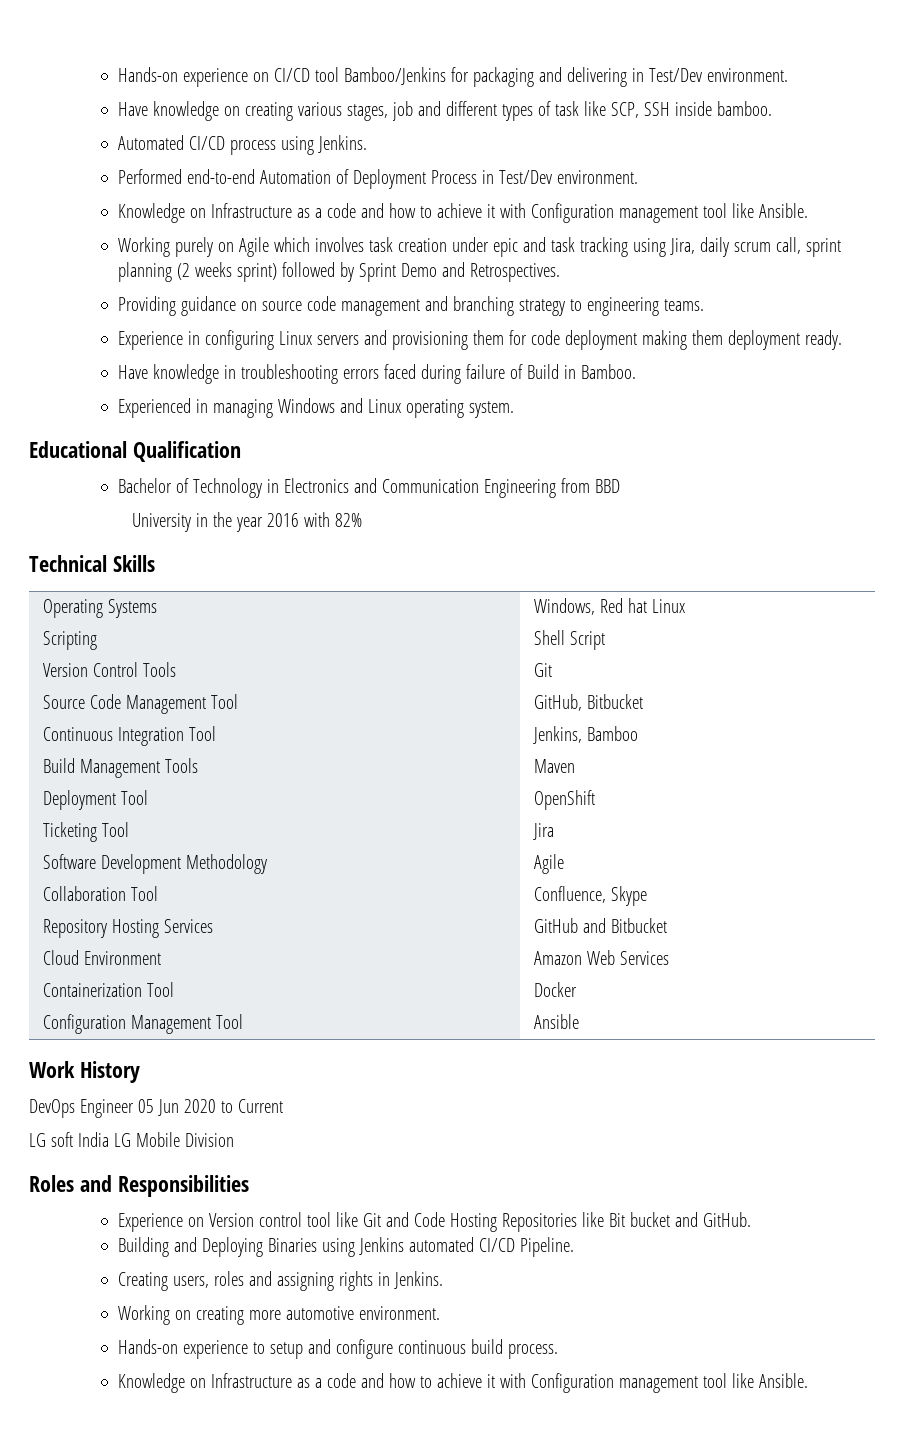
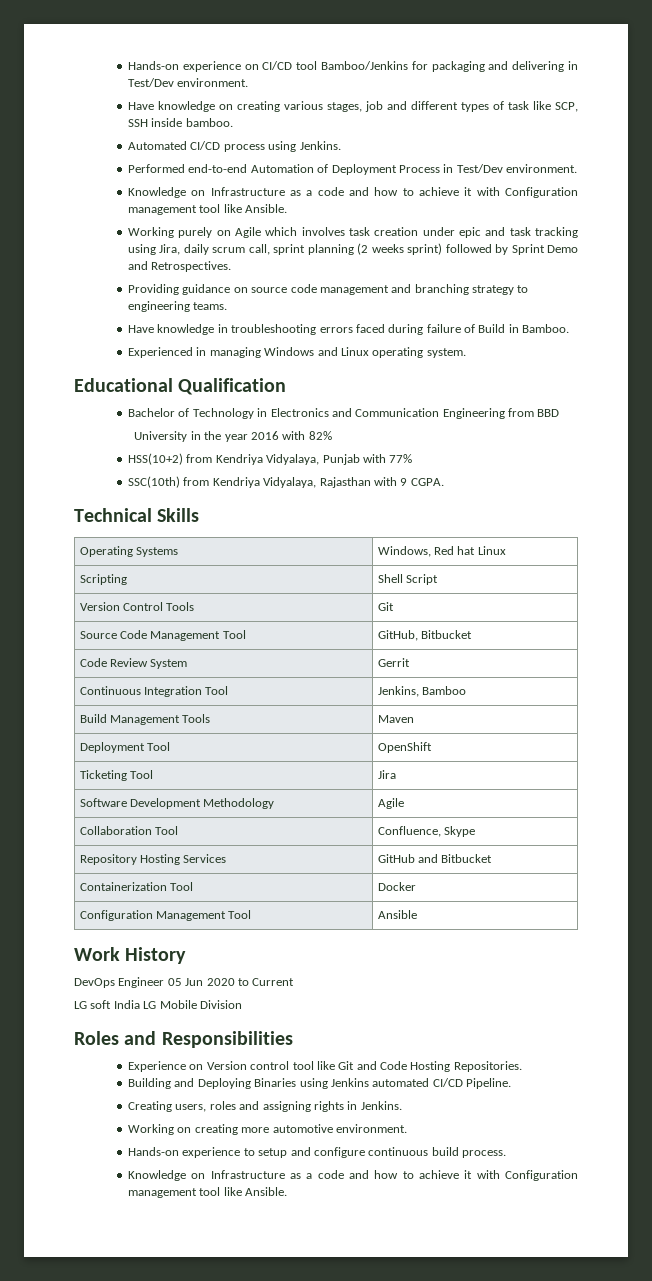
- Experience in configuring Linux servers and provisioning them for code deployment making them deployment ready.
+ HSS(10+2) from Kendriya Vidyalaya, Punjab with 77%
+ SSC(10th) from Kendriya Vidyalaya, Rajasthan with 9 CGPA.
+ Code Review System | Gerrit
- Cloud Environment | Amazon Web Services
- Experience on Version control tool like Git and Code Hosting Repositories like Bit bucket and GitHub.
+ Experience on Version control tool like Git and Code Hosting Repositories.

